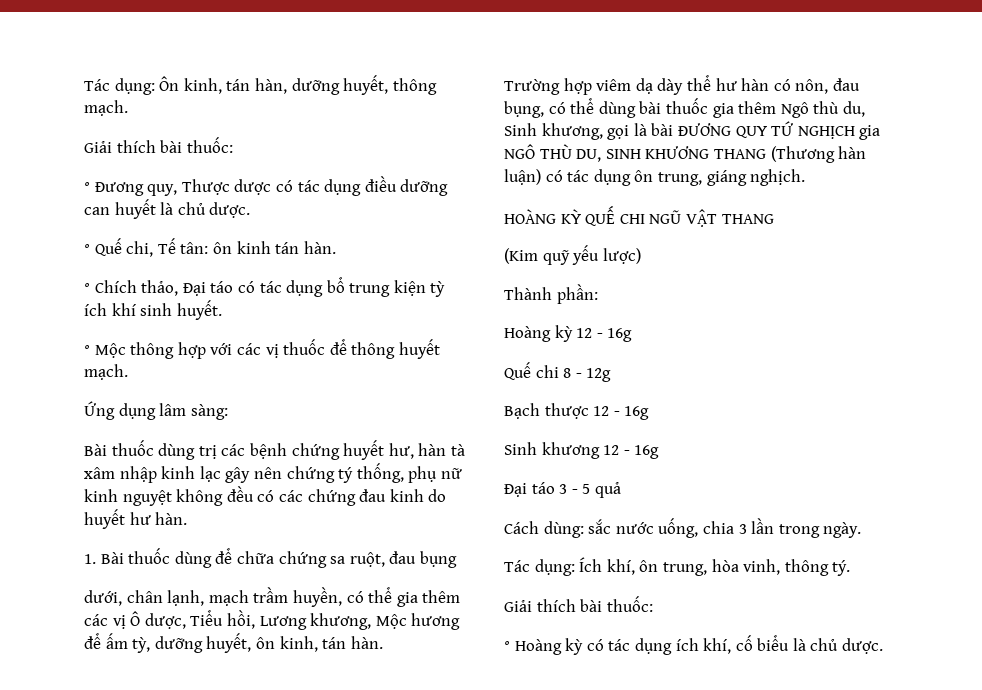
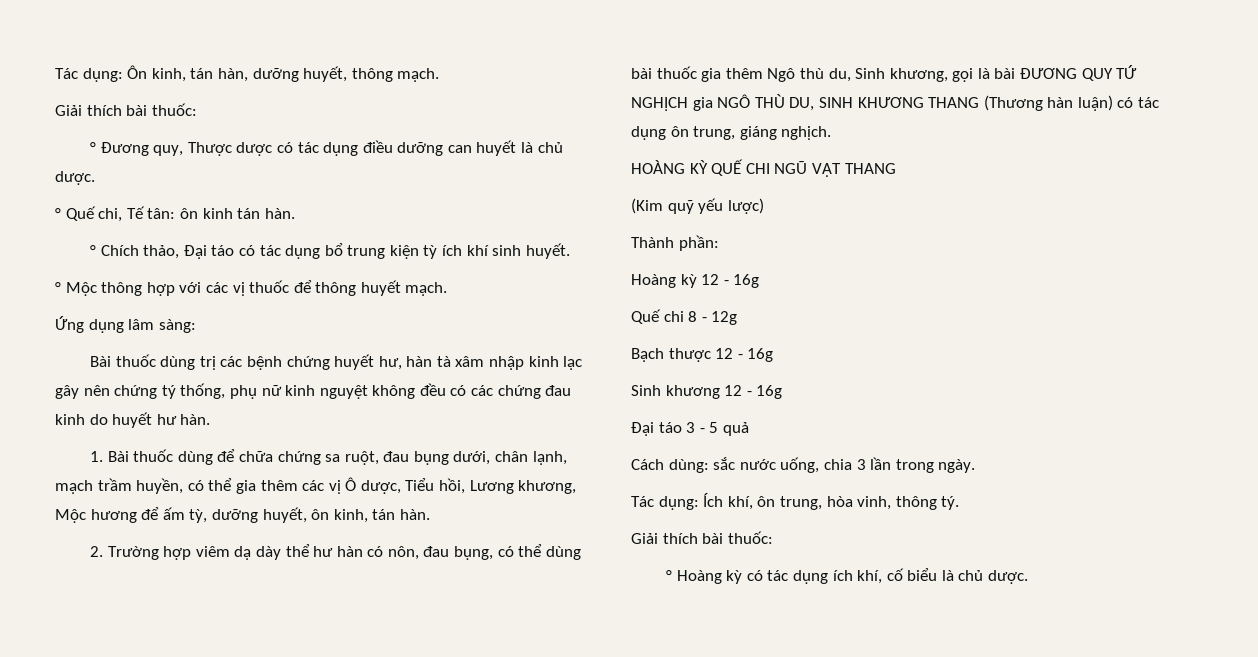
- 1. Bài thuốc dùng để chữa chứng sa ruột, đau bụng
- dưới, chân lạnh, mạch trầm huyền, có thể gia thêm các vị Ô dược, Tiểu hồi, Lương khương, Mộc hương để ấm tỳ, dưỡng huyết, ôn kinh, tán hàn.
+ 1. Bài thuốc dùng để chữa chứng sa ruột, đau bụng dưới, chân lạnh, mạch trầm huyền, có thể gia thêm các vị Ô dược, Tiểu hồi, Lương khương, Mộc hương để ấm tỳ, dưỡng huyết, ôn kinh, tán hàn.
- Trường hợp viêm dạ dày thể hư hàn có nôn, đau bụng, có thể dùng bài thuốc gia thêm Ngô thù du, Sinh khương, gọi là bài ĐƯƠNG QUY TỨ NGHỊCH gia NGÔ THÙ DU, SINH KHƯƠNG THANG (Thương hàn luận) có tác dụng ôn trung, giáng nghịch.
+ 2. Trường hợp viêm dạ dày thể hư hàn có nôn, đau bụng, có thể dùng bài thuốc gia thêm Ngô thù du, Sinh khương, gọi là bài ĐƯƠNG QUY TỨ NGHỊCH gia NGÔ THÙ DU, SINH KHƯƠNG THANG (Thương hàn luận) có tác dụng ôn trung, giáng nghịch.

